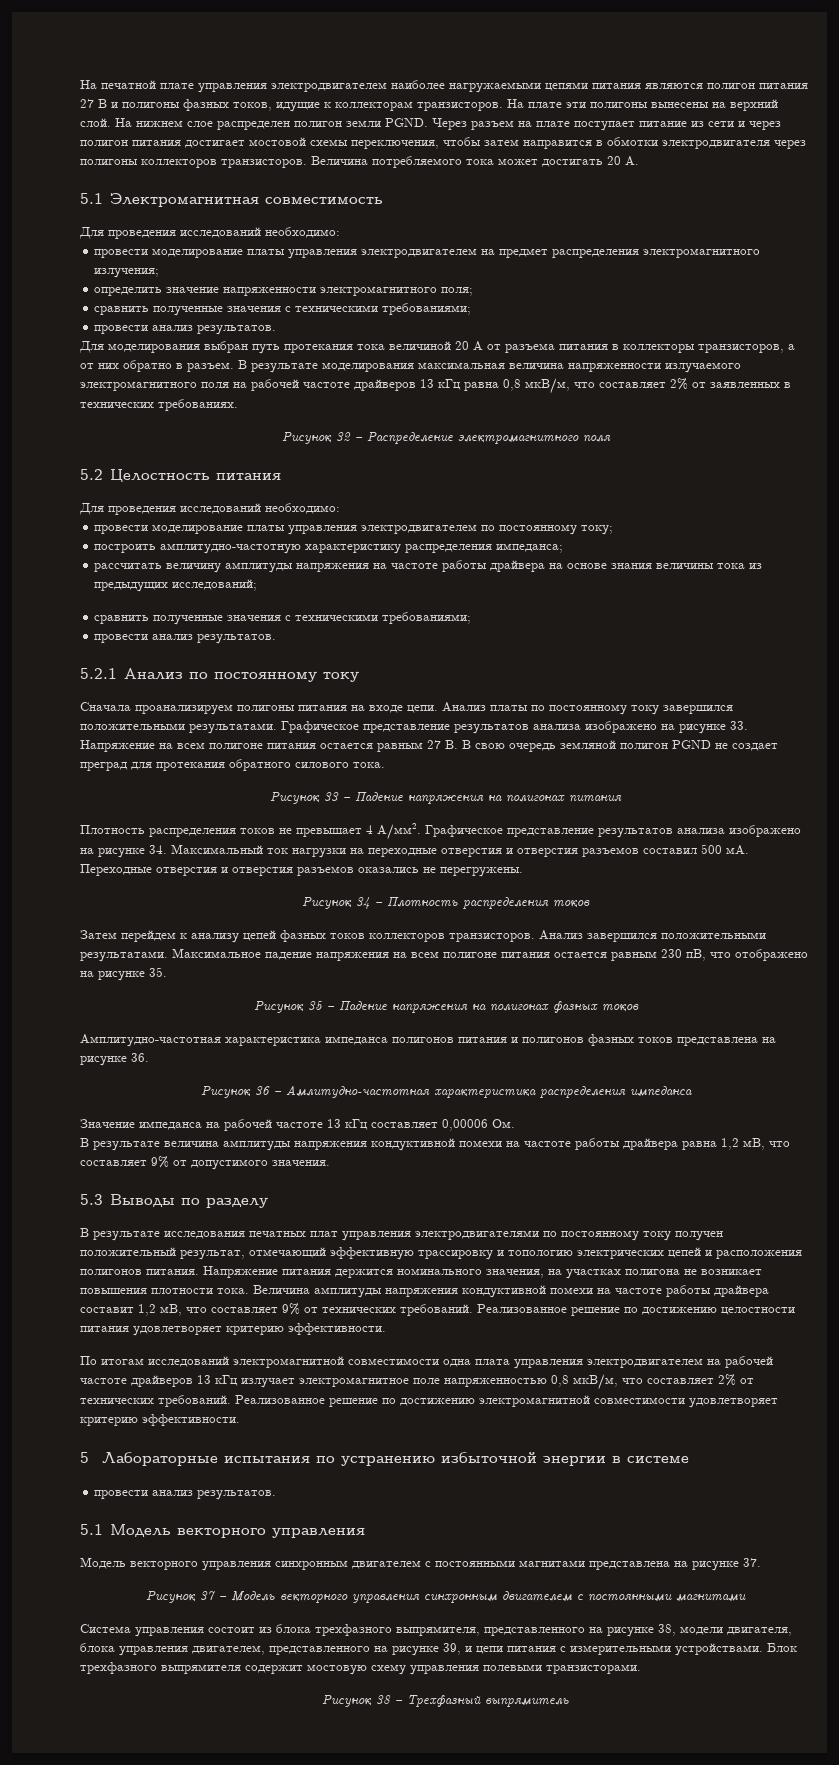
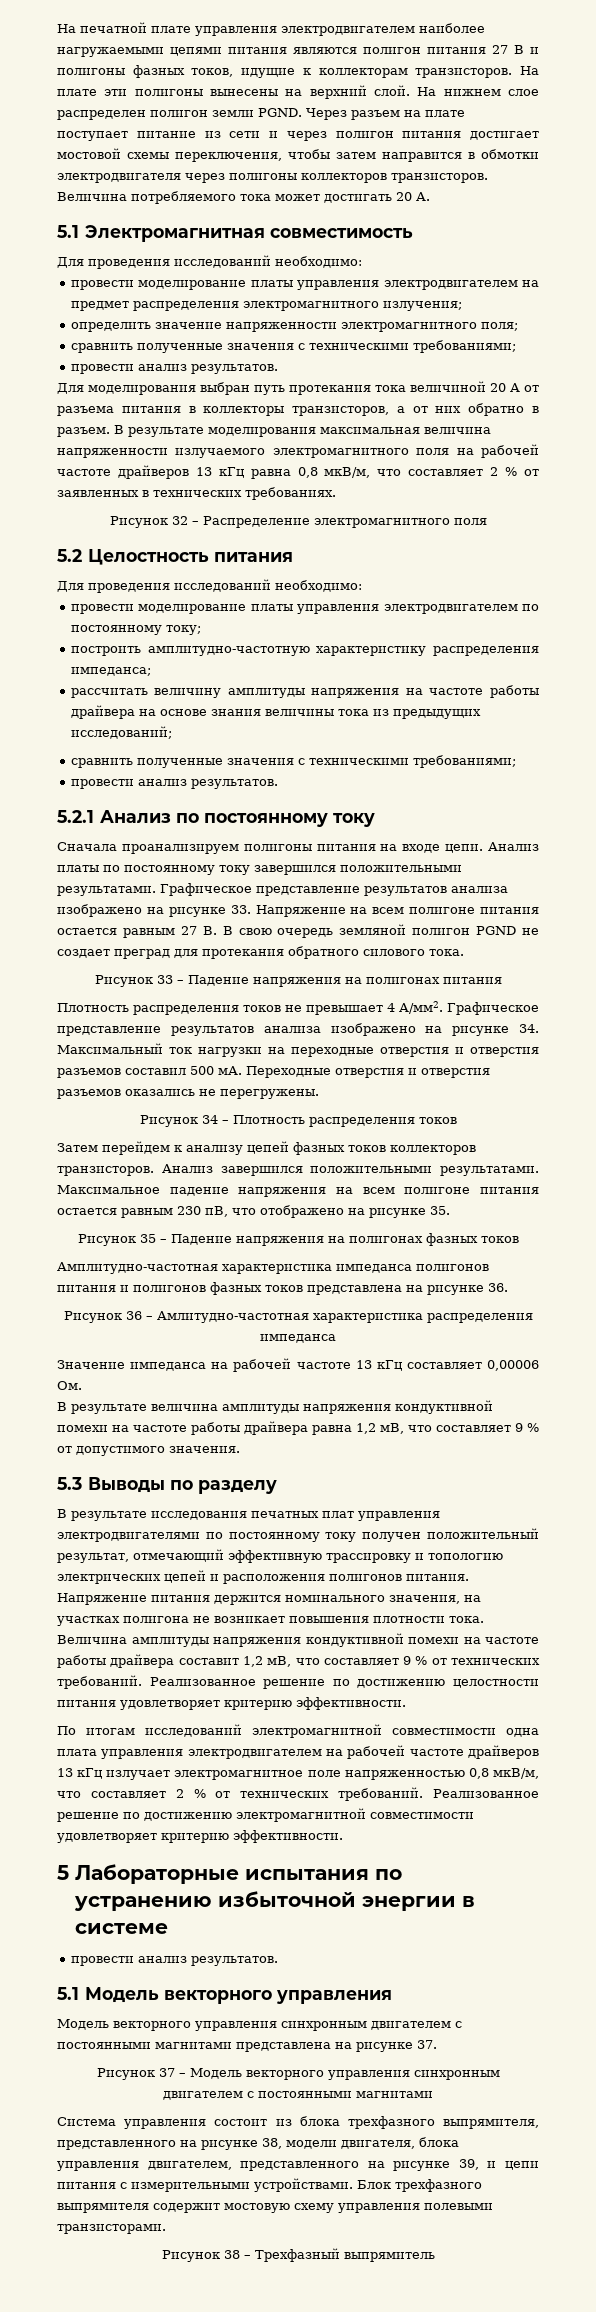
- В результате моделирования максимальная величина напряженности излучаемого электромагнитного поля на рабочей частоте драйверов 13 кГц равна 0,8 мкВ/м, что составляет 2% от заявленных в технических требованиях.
+ В результате моделирования максимальная величина напряженности излучаемого электромагнитного поля на рабочей частоте драйверов 13 кГц равна 0,8 мкВ/м, что составляет 2 % от заявленных в технических требованиях.
- В результате величина амплитуды напряжения кондуктивной помехи на частоте работы драйвера равна 1,2 мВ, что составляет 9% от допустимого значения.
+ В результате величина амплитуды напряжения кондуктивной помехи на частоте работы драйвера равна 1,2 мВ, что составляет 9 % от допустимого значения.
- Величина амплитуды напряжения кондуктивной помехи на частоте работы драйвера составит 1,2 мВ, что составляет 9% от технических требований.
+ Величина амплитуды напряжения кондуктивной помехи на частоте работы драйвера составит 1,2 мВ, что составляет 9 % от технических требований.
- По итогам исследований электромагнитной совместимости одна плата управления электродвигателем на рабочей частоте драйверов 13 кГц излучает электромагнитное поле напряженностью 0,8 мкВ/м, что составляет 2% от технических требований.
+ По итогам исследований электромагнитной совместимости одна плата управления электродвигателем на рабочей частоте драйверов 13 кГц излучает электромагнитное поле напряженностью 0,8 мкВ/м, что составляет 2 % от технических требований.

